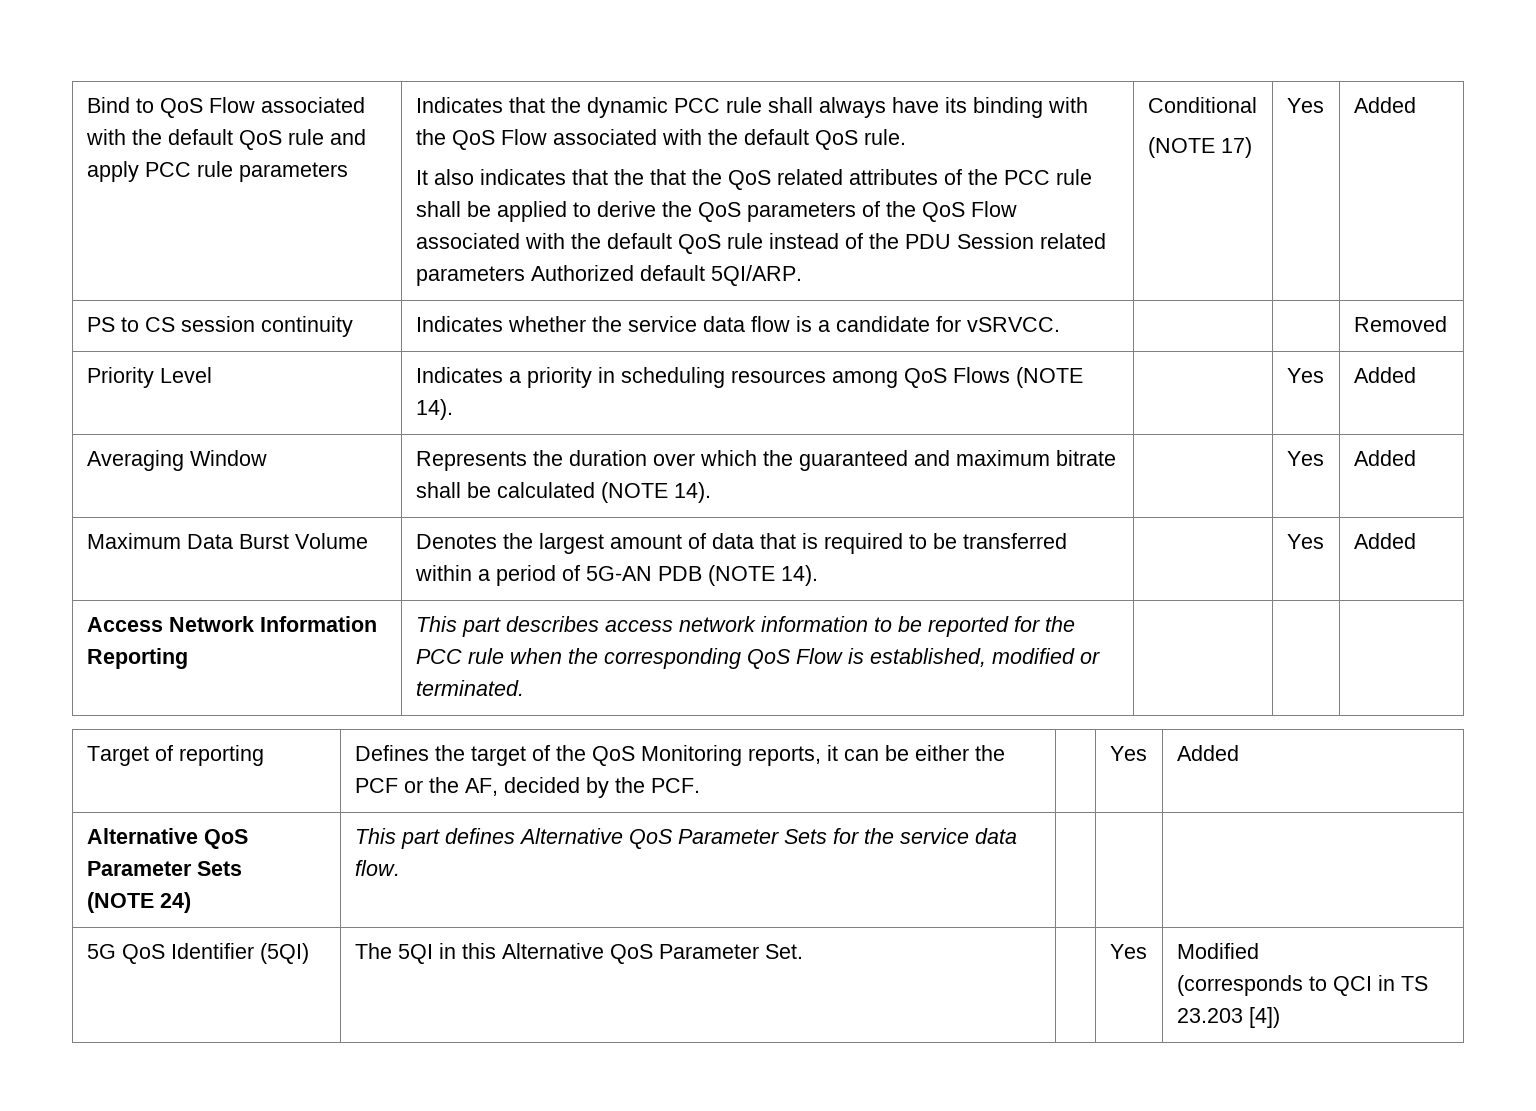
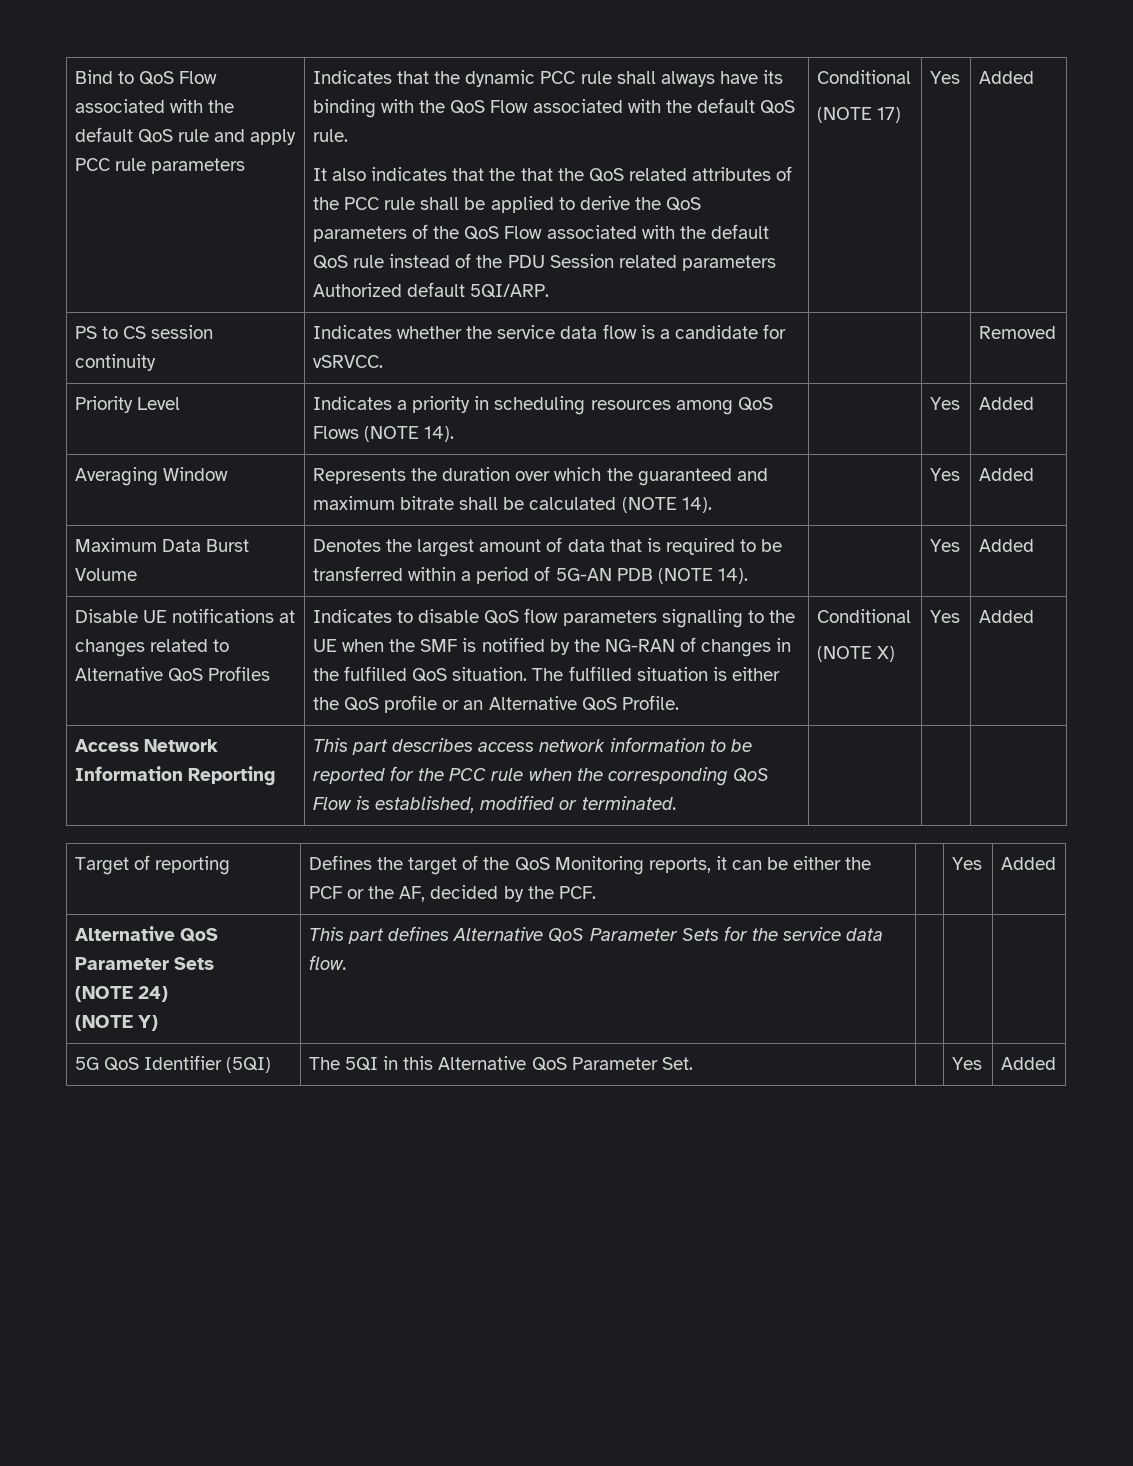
+ Disable UE notifications at changes related to Alternative QoS Profiles | Indicates to disable QoS flow parameters signalling to the UE when the SMF is notified by the NG-RAN of changes in the fulfilled QoS situation. The fulfilled situation is either the QoS profile or an Alternative QoS Profile. | Conditional
+ (NOTE X) | Yes | Added
  Target of reporting | Defines the target of the QoS Monitoring reports, it can be either the PCF or the AF, decided by the PCF. | | Yes | Added
  Alternative QoS Parameter Sets
- (NOTE 24) | This part defines Alternative QoS Parameter Sets for the service data flow. | | |
+ (NOTE 24)
+ (NOTE Y) | This part defines Alternative QoS Parameter Sets for the service data flow. | | |
- 5G QoS Identifier (5QI) | The 5QI in this Alternative QoS Parameter Set. | | Yes | Modified
- (corresponds to QCI in TS 23.203 [4])
+ 5G QoS Identifier (5QI) | The 5QI in this Alternative QoS Parameter Set. | | Yes | Added

